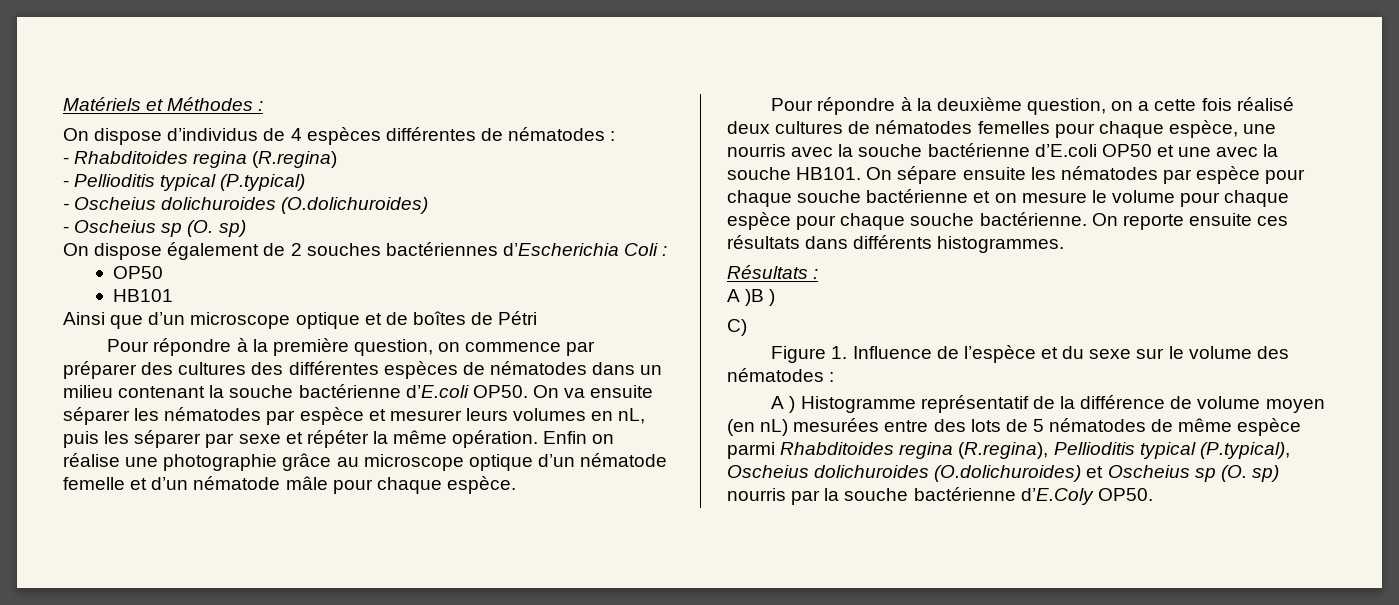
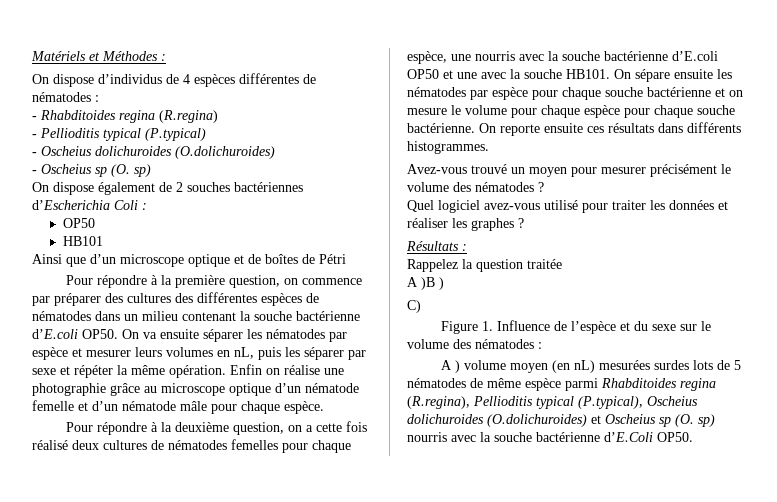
+ Avez-vous trouvé un moyen pour mesurer précisément le volume des nématodes ?
+ Quel logiciel avez-vous utilisé pour traiter les données et réaliser les graphes ?
  Résultats :
+ Rappelez la question traitée
- A ) Histogramme représentatif de la différence de volume moyen (en nL) mesurées entre des lots de 5 nématodes de même espèce parmi Rhabditoides regina (R.regina), Pellioditis typical (P.typical), Oscheius dolichuroides (O.dolichuroides) et Oscheius sp (O. sp) nourris par la souche bactérienne d’E.Coly OP50.
+ A ) volume moyen (en nL) mesurées surdes lots de 5 nématodes de même espèce parmi Rhabditoides regina (R.regina), Pellioditis typical (P.typical), Oscheius dolichuroides (O.dolichuroides) et Oscheius sp (O. sp) nourris avec la souche bactérienne d’E.Coli OP50.

